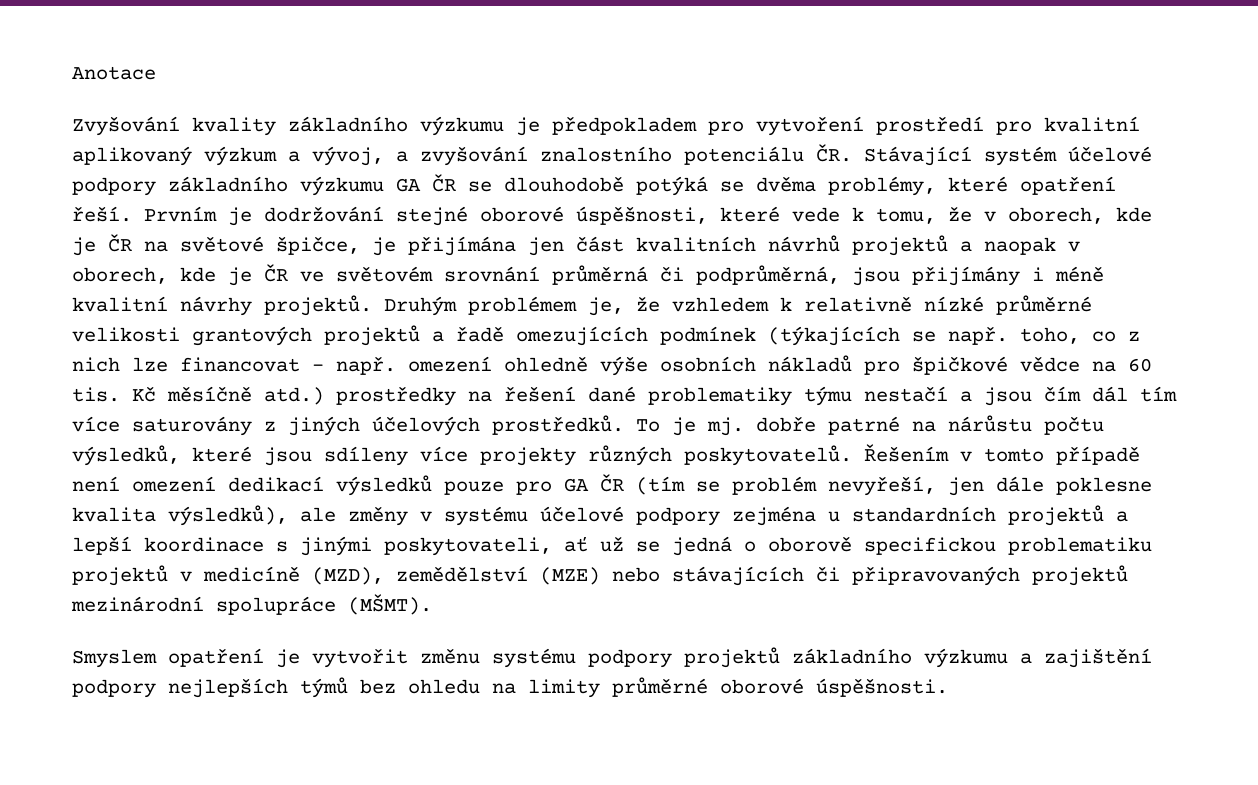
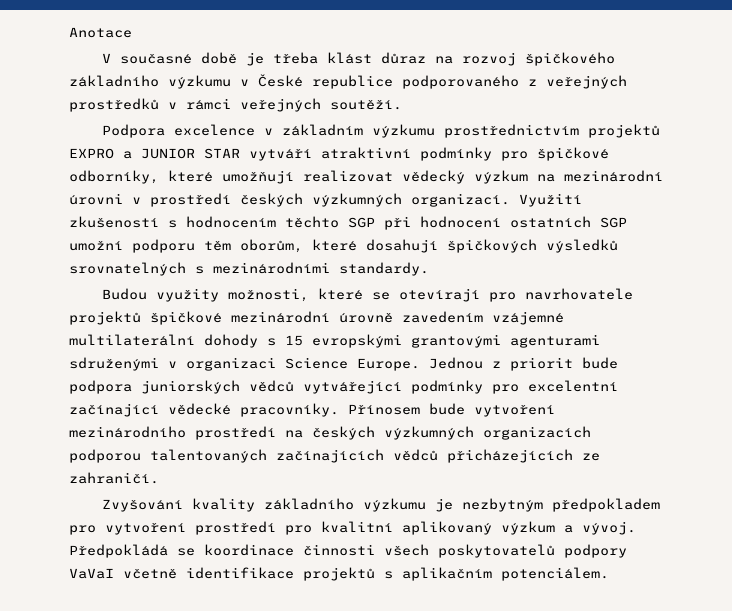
+ V současné době je třeba klást důraz na rozvoj špičkového základního výzkumu v České republice podporovaného z veřejných prostředků v rámci veřejných soutěží.
+ Podpora excelence v základním výzkumu prostřednictvím projektů EXPRO a JUNIOR STAR vytváří atraktivní podmínky pro špičkové odborníky, které umožňují realizovat vědecký výzkum na mezinárodní úrovni v prostředí českých výzkumných organizací. Využití zkušeností s hodnocením těchto SGP při hodnocení ostatních SGP umožní podporu těm oborům, které dosahují špičkových výsledků srovnatelných s mezinárodními standardy.
+ Budou využity možnosti, které se otevírají pro navrhovatele projektů špičkové mezinárodní úrovně zavedením vzájemné multilaterální dohody s 15 evropskými grantovými agenturami sdruženými v organizaci Science Europe. Jednou z priorit bude podpora juniorských vědců vytvářející podmínky pro excelentní začínající vědecké pracovníky. Přínosem bude vytvoření mezinárodního prostředí na českých výzkumných organizacích podporou talentovaných začínajících vědců přicházejících ze zahraničí.
- Zvyšování kvality základního výzkumu je předpokladem pro vytvoření prostředí pro kvalitní aplikovaný výzkum a vývoj, a zvyšování znalostního potenciálu ČR. Stávající systém účelové podpory základního výzkumu GA ČR se dlouhodobě potýká se dvěma problémy, které opatření řeší. Prvním je dodržování stejné oborové úspěšnosti, které vede k tomu, že v oborech, kde je ČR na světové špičce, je přijímána jen část kvalitních návrhů projektů a naopak v oborech, kde je ČR ve světovém srovnání průměrná či podprůměrná, jsou přijímány i méně kvalitní návrhy projektů. Druhým problémem je, že vzhledem k relativně nízké průměrné velikosti grantových projektů a řadě omezujících podmínek (týkajících se např. toho, co z nich lze financovat – např. omezení ohledně výše osobních nákladů pro špičkové vědce na 60 tis. Kč měsíčně atd.) prostředky na řešení dané problematiky týmu nestačí a jsou čím dál tím více saturovány z jiných účelových prostředků. To je mj. dobře patrné na nárůstu počtu výsledků, které jsou sdíleny více projekty různých poskytovatelů. Řešením v tomto případě není omezení dedikací výsledků pouze pro GA ČR (tím se problém nevyřeší, jen dále poklesne kvalita výsledků), ale změny v systému účelové podpory zejména u standardních projektů a lepší koordinace s jinými poskytovateli, ať už se jedná o oborově specifickou problematiku projektů v medicíně (MZD), zemědělství (MZE) nebo stávajících či připravovaných projektů mezinárodní spolupráce (MŠMT).
- Smyslem opatření je vytvořit změnu systému podpory projektů základního výzkumu a zajištění podpory nejlepších týmů bez ohledu na limity průměrné oborové úspěšnosti.
+ Zvyšování kvality základního výzkumu je nezbytným předpokladem pro vytvoření prostředí pro kvalitní aplikovaný výzkum a vývoj. Předpokládá se koordinace činnosti všech poskytovatelů podpory VaVaI včetně identifikace projektů s aplikačním potenciálem.

